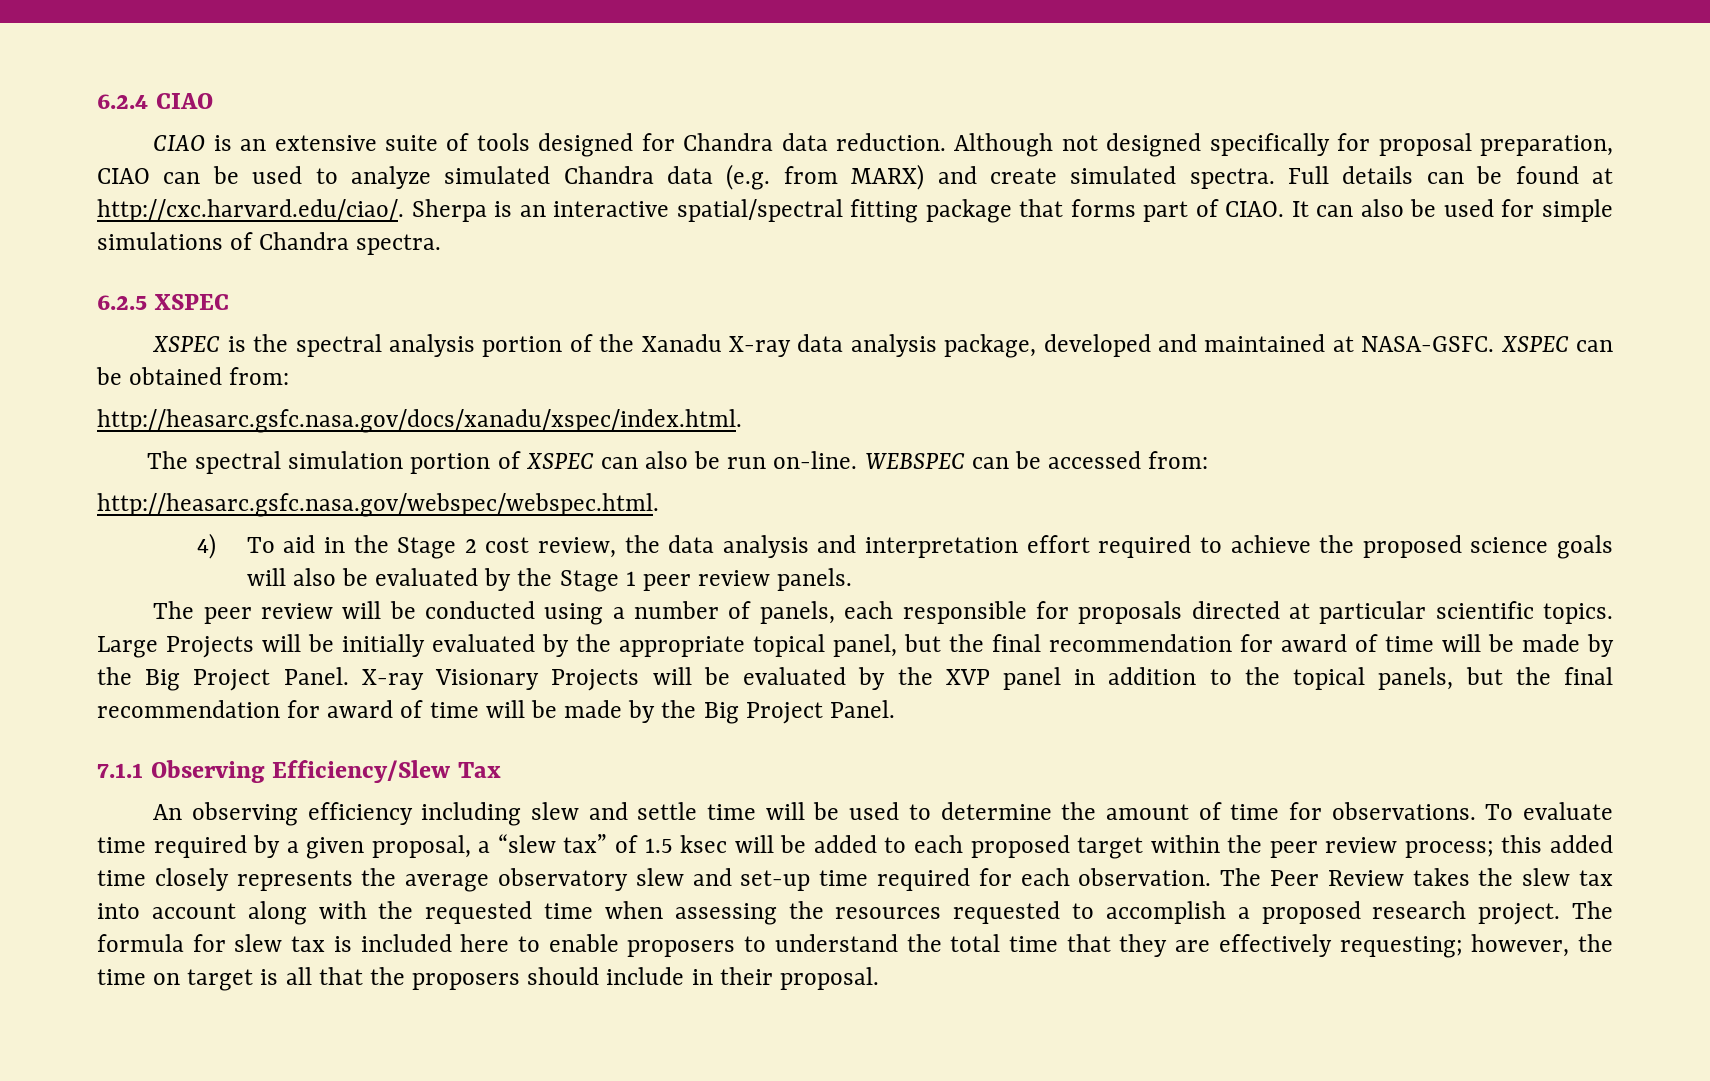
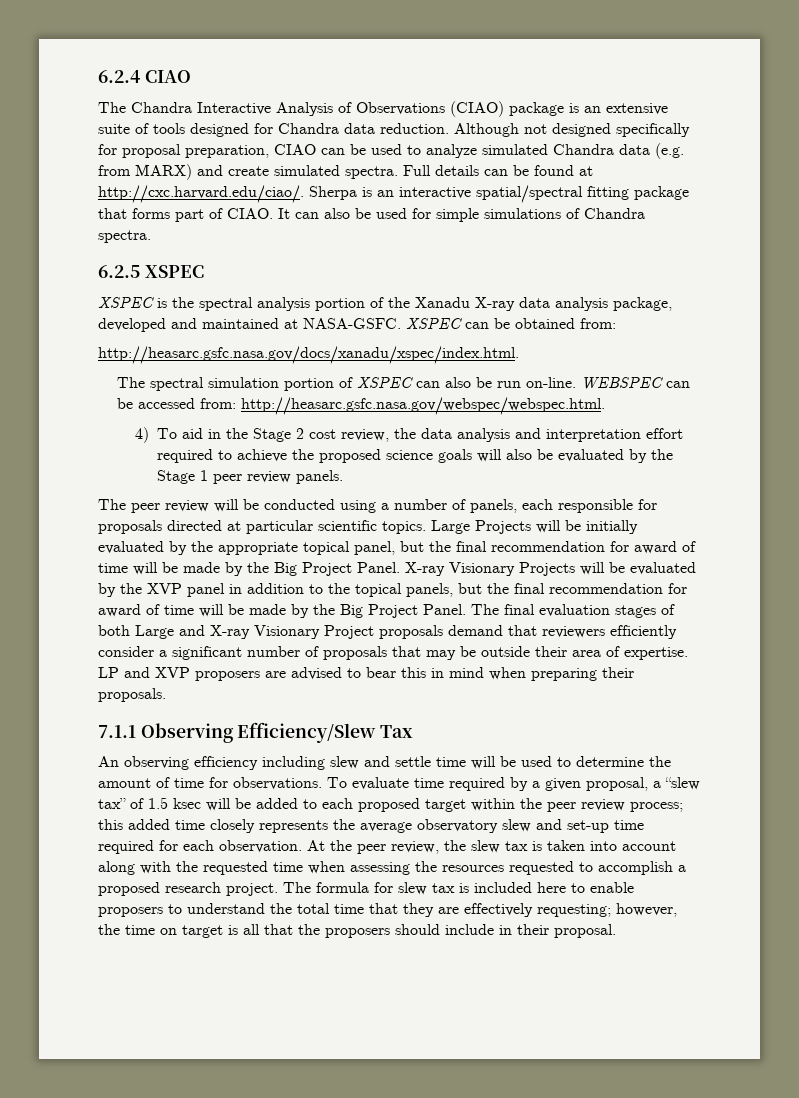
- CIAO is an extensive suite of tools designed for Chandra data reduction.
+ The Chandra Interactive Analysis of Observations (CIAO) package is an extensive suite of tools designed for Chandra data reduction.
- WEBSPEC can be accessed from:
- http://heasarc.gsfc.nasa.gov/webspec/webspec.html.
+ WEBSPEC can be accessed from: http://heasarc.gsfc.nasa.gov/webspec/webspec.html.
+ The final evaluation stages of both Large and X-ray Visionary Project proposals demand that reviewers efficiently consider a significant number of proposals that may be outside their area of expertise. LP and XVP proposers are advised to bear this in mind when preparing their proposals.
- The Peer Review takes the slew tax into account along with the requested time when assessing the resources requested to accomplish a proposed research project.
+ At the peer review, the slew tax is taken into account along with the requested time when assessing the resources requested to accomplish a proposed research project.

